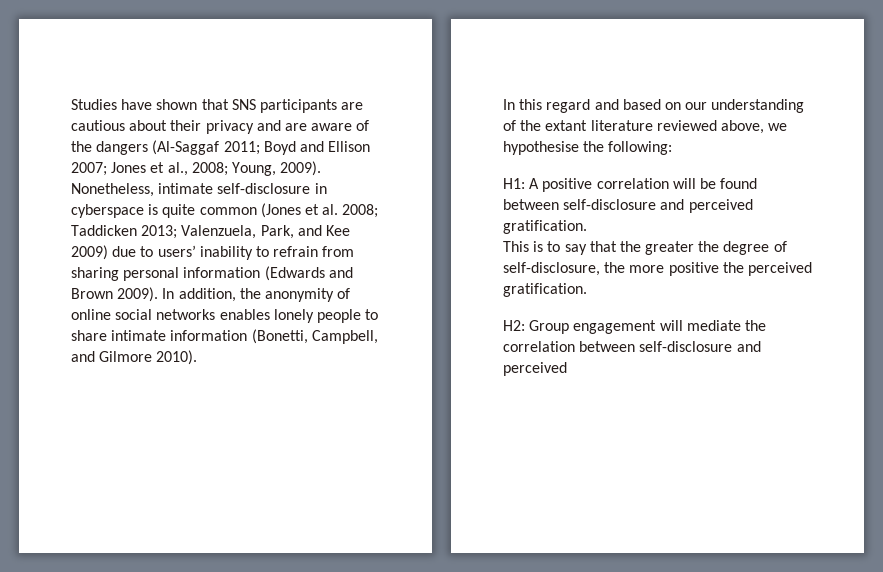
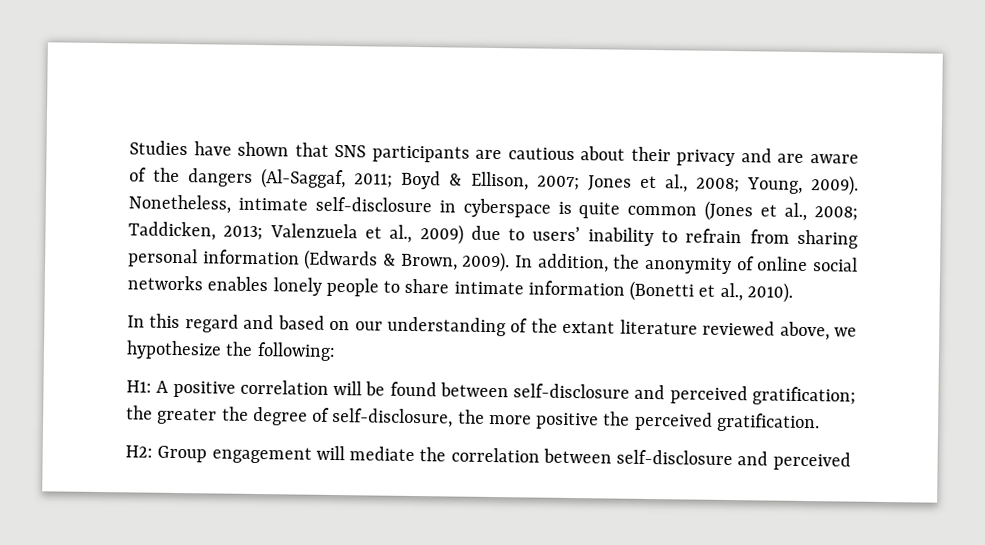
- Studies have shown that SNS participants are cautious about their privacy and are aware of the dangers (Al-Saggaf 2011; Boyd and Ellison 2007; Jones et al., 2008; Young, 2009).
+ Studies have shown that SNS participants are cautious about their privacy and are aware of the dangers (Al-Saggaf, 2011; Boyd & Ellison, 2007; Jones et al., 2008; Young, 2009).
- Nonetheless, intimate self-disclosure in cyberspace is quite common (Jones et al. 2008; Taddicken 2013; Valenzuela, Park, and Kee 2009) due to users’ inability to refrain from sharing personal information (Edwards and Brown 2009).
+ Nonetheless, intimate self-disclosure in cyberspace is quite common (Jones et al., 2008; Taddicken, 2013; Valenzuela et al., 2009) due to users’ inability to refrain from sharing personal information (Edwards & Brown, 2009).
- In addition, the anonymity of online social networks enables lonely people to share intimate information (Bonetti, Campbell, and Gilmore 2010).
+ In addition, the anonymity of online social networks enables lonely people to share intimate information (Bonetti et al., 2010).
- In this regard and based on our understanding of the extant literature reviewed above, we hypothesise the following:
+ In this regard and based on our understanding of the extant literature reviewed above, we hypothesize the following:
- H1: A positive correlation will be found between self-disclosure and perceived gratification.
- This is to say that the greater the degree of self-disclosure, the more positive the perceived gratification.
+ H1: A positive correlation will be found between self-disclosure and perceived gratification; the greater the degree of self-disclosure, the more positive the perceived gratification.

